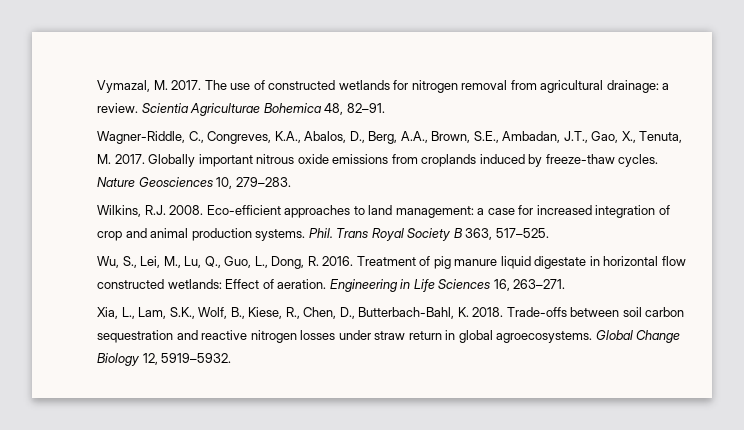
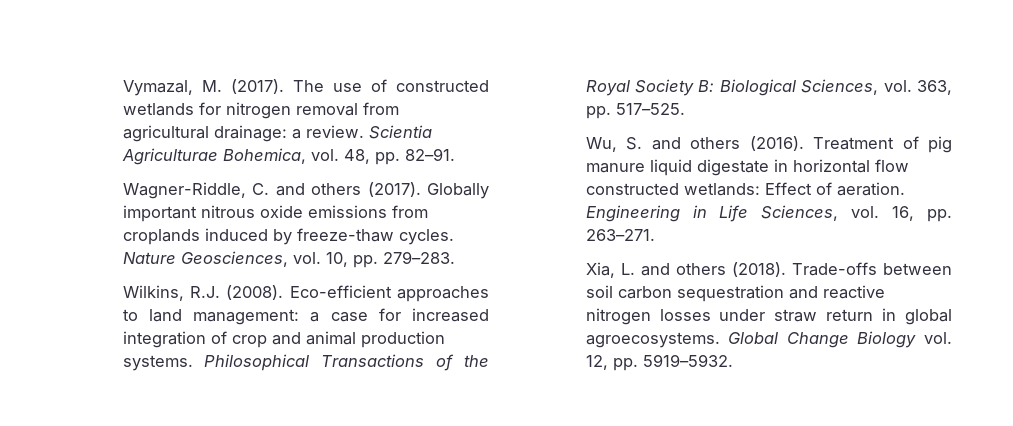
- Vymazal, M. 2017.
+ Vymazal, M. (2017).
- Scientia Agriculturae Bohemica 48, 82–91.
- Wagner-Riddle, C., Congreves, K.A., Abalos, D., Berg, A.A., Brown, S.E., Ambadan, J.T., Gao, X., Tenuta, M. 2017.
+ Scientia Agriculturae Bohemica, vol. 48, pp. 82–91.
+ Wagner-Riddle, C. and others (2017).
- Nature Geosciences 10, 279–283.
+ Nature Geosciences, vol. 10, pp. 279–283.
- Wilkins, R.J. 2008.
+ Wilkins, R.J. (2008).
- Phil. Trans Royal Society B 363, 517–525.
- Wu, S., Lei, M., Lu, Q., Guo, L., Dong, R. 2016.
+ Philosophical Transactions of the Royal Society B: Biological Sciences, vol. 363, pp. 517–525.
+ Wu, S. and others (2016).
- Engineering in Life Sciences 16, 263–271.
- Xia, L., Lam, S.K., Wolf, B., Kiese, R., Chen, D., Butterbach-Bahl, K. 2018.
+ Engineering in Life Sciences, vol. 16, pp. 263–271.
+ Xia, L. and others (2018).
- Global Change Biology 12, 5919–5932.
+ Global Change Biology vol. 12, pp. 5919–5932.

